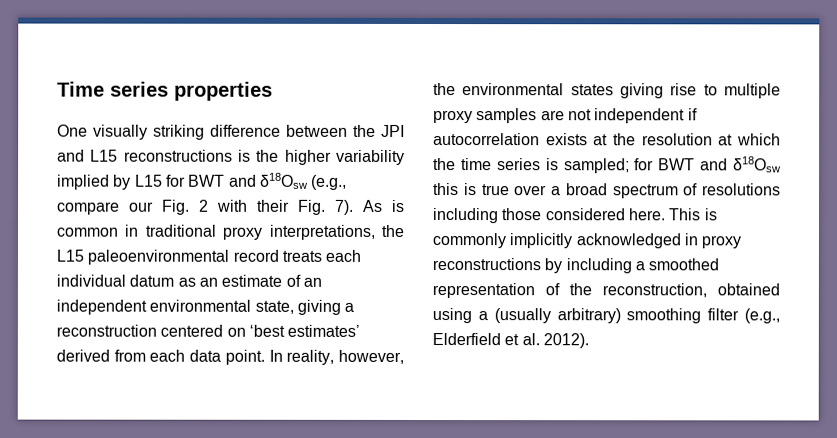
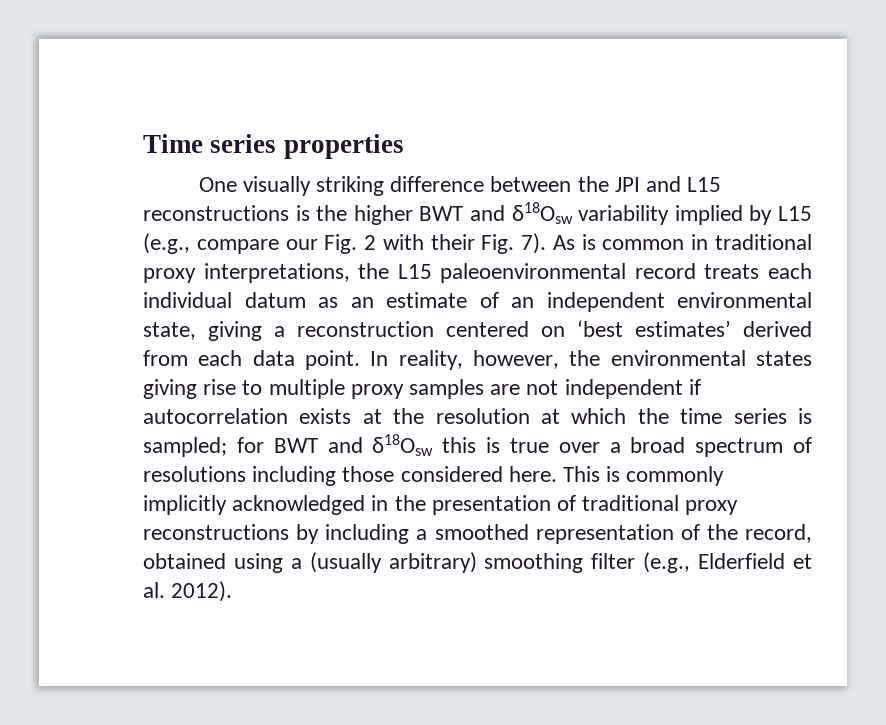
- One visually striking difference between the JPI and L15 reconstructions is the higher variability implied by L15 for BWT and δ18Osw (e.g., compare our Fig. 2 with their Fig. 7).
+ One visually striking difference between the JPI and L15 reconstructions is the higher BWT and δ18Osw variability implied by L15 (e.g., compare our Fig. 2 with their Fig. 7).
- This is commonly implicitly acknowledged in proxy reconstructions by including a smoothed representation of the reconstruction, obtained using a (usually arbitrary) smoothing filter (e.g., Elderfield et al. 2012).
+ This is commonly implicitly acknowledged in the presentation of traditional proxy reconstructions by including a smoothed representation of the record, obtained using a (usually arbitrary) smoothing filter (e.g., Elderfield et al. 2012).

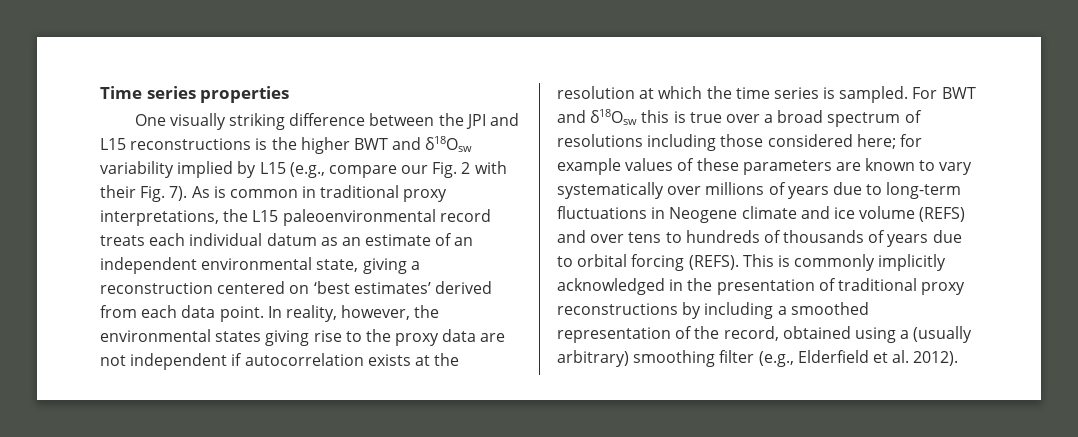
- In reality, however, the environmental states giving rise to multiple proxy samples are not independent if autocorrelation exists at the resolution at which the time series is sampled; for BWT and δ18Osw this is true over a broad spectrum of resolutions including those considered here.
+ In reality, however, the environmental states giving rise to the proxy data are not independent if autocorrelation exists at the resolution at which the time series is sampled. For BWT and δ18Osw this is true over a broad spectrum of resolutions including those considered here; for example values of these parameters are known to vary systematically over millions of years due to long-term fluctuations in Neogene climate and ice volume (REFS) and over tens to hundreds of thousands of years due to orbital forcing (REFS).

